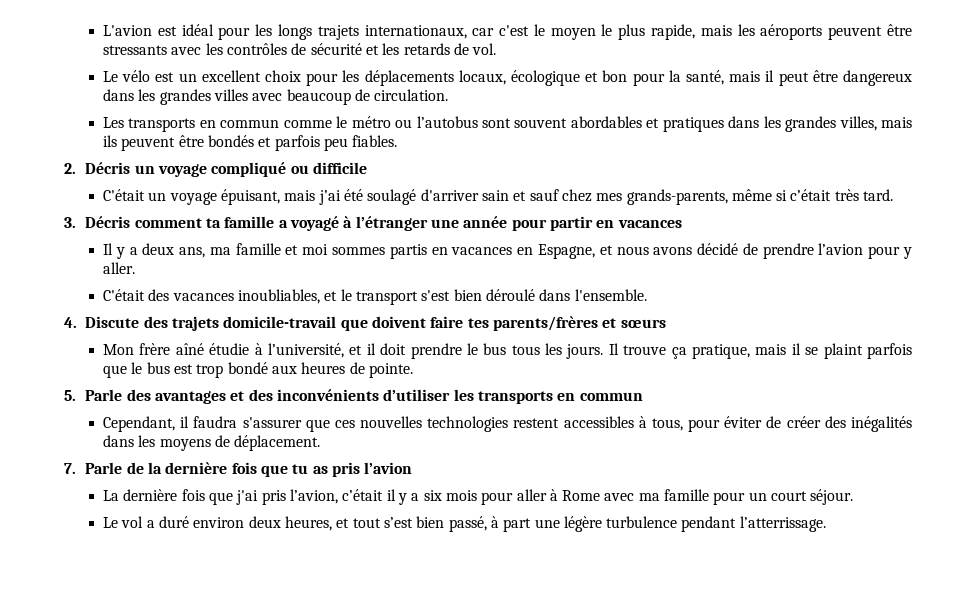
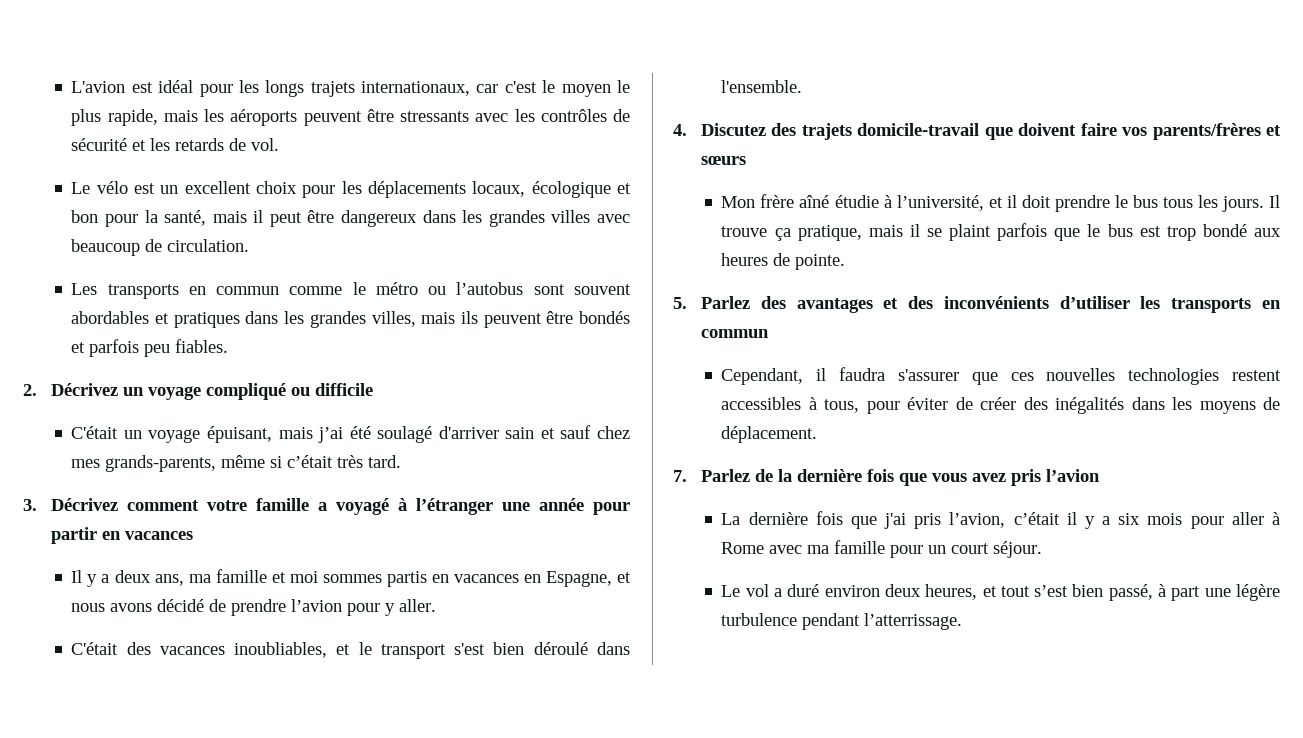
- 2. Décris un voyage compliqué ou difficile
+ 2. Décrivez un voyage compliqué ou difficile
- 3. Décris comment ta famille a voyagé à l’étranger une année pour partir en vacances
+ 3. Décrivez comment votre famille a voyagé à l’étranger une année pour partir en vacances
- 4. Discute des trajets domicile-travail que doivent faire tes parents/frères et sœurs
+ 4. Discutez des trajets domicile-travail que doivent faire vos parents/frères et sœurs
- 5. Parle des avantages et des inconvénients d’utiliser les transports en commun
+ 5. Parlez des avantages et des inconvénients d’utiliser les transports en commun
- 7. Parle de la dernière fois que tu as pris l’avion
+ 7. Parlez de la dernière fois que vous avez pris l’avion

